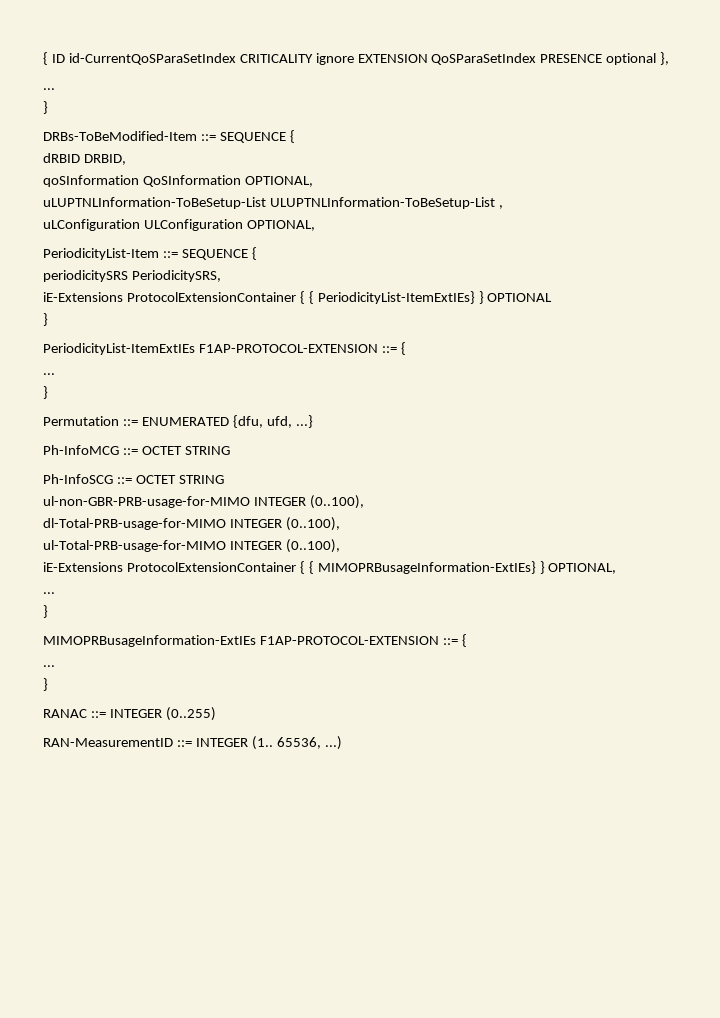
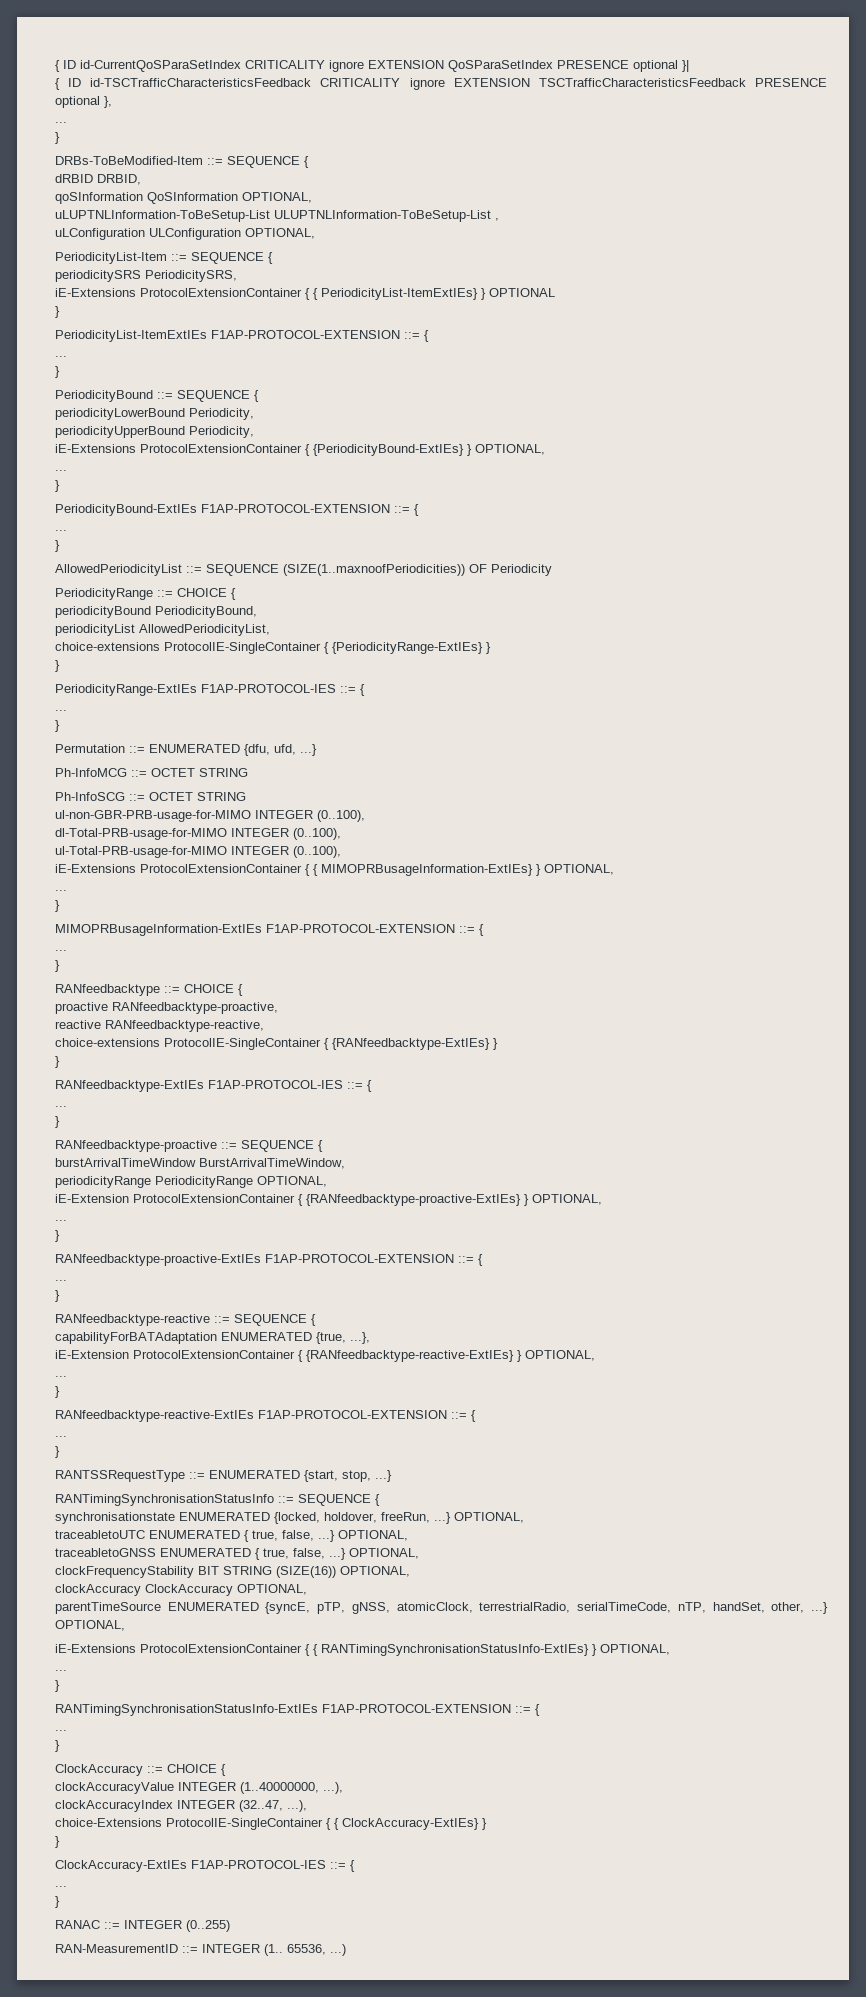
- { ID id-CurrentQoSParaSetIndex CRITICALITY ignore EXTENSION QoSParaSetIndex PRESENCE optional },
+ { ID id-CurrentQoSParaSetIndex CRITICALITY ignore EXTENSION QoSParaSetIndex PRESENCE optional }|
+ { ID id-TSCTrafficCharacteristicsFeedback CRITICALITY ignore EXTENSION TSCTrafficCharacteristicsFeedback PRESENCE optional },
+ PeriodicityBound ::= SEQUENCE {
+ periodicityLowerBound Periodicity,
+ periodicityUpperBound Periodicity,
+ iE-Extensions ProtocolExtensionContainer { {PeriodicityBound-ExtIEs} } OPTIONAL,
+ ...
+ }
+ PeriodicityBound-ExtIEs F1AP-PROTOCOL-EXTENSION ::= {
+ ...
+ }
+ AllowedPeriodicityList ::= SEQUENCE (SIZE(1..maxnoofPeriodicities)) OF Periodicity
+ PeriodicityRange ::= CHOICE {
+ periodicityBound PeriodicityBound,
+ periodicityList AllowedPeriodicityList,
+ choice-extensions ProtocolIE-SingleContainer { {PeriodicityRange-ExtIEs} }
+ }
+ PeriodicityRange-ExtIEs F1AP-PROTOCOL-IES ::= {
+ ...
+ }
+ RANfeedbacktype ::= CHOICE {
+ proactive RANfeedbacktype-proactive,
+ reactive RANfeedbacktype-reactive,
+ choice-extensions ProtocolIE-SingleContainer { {RANfeedbacktype-ExtIEs} }
+ }
+ RANfeedbacktype-ExtIEs F1AP-PROTOCOL-IES ::= {
+ ...
+ }
+ RANfeedbacktype-proactive ::= SEQUENCE {
+ burstArrivalTimeWindow BurstArrivalTimeWindow,
+ periodicityRange PeriodicityRange OPTIONAL,
+ iE-Extension ProtocolExtensionContainer { {RANfeedbacktype-proactive-ExtIEs} } OPTIONAL,
+ ...
+ }
+ RANfeedbacktype-proactive-ExtIEs F1AP-PROTOCOL-EXTENSION ::= {
+ ...
+ }
+ RANfeedbacktype-reactive ::= SEQUENCE {
+ capabilityForBATAdaptation ENUMERATED {true, ...},
+ iE-Extension ProtocolExtensionContainer { {RANfeedbacktype-reactive-ExtIEs} } OPTIONAL,
+ ...
+ }
+ RANfeedbacktype-reactive-ExtIEs F1AP-PROTOCOL-EXTENSION ::= {
+ ...
+ }
+ RANTSSRequestType ::= ENUMERATED {start, stop, ...}
+ RANTimingSynchronisationStatusInfo ::= SEQUENCE {
+ synchronisationstate ENUMERATED {locked, holdover, freeRun, ...} OPTIONAL,
+ traceabletoUTC ENUMERATED { true, false, ...} OPTIONAL,
+ traceabletoGNSS ENUMERATED { true, false, ...} OPTIONAL,
+ clockFrequencyStability BIT STRING (SIZE(16)) OPTIONAL,
+ clockAccuracy ClockAccuracy OPTIONAL,
+ parentTimeSource ENUMERATED {syncE, pTP, gNSS, atomicClock, terrestrialRadio, serialTimeCode, nTP, handSet, other, ...} OPTIONAL,
+ iE-Extensions ProtocolExtensionContainer { { RANTimingSynchronisationStatusInfo-ExtIEs} } OPTIONAL,
+ ...
+ }
+ RANTimingSynchronisationStatusInfo-ExtIEs F1AP-PROTOCOL-EXTENSION ::= {
+ ...
+ }
+ ClockAccuracy ::= CHOICE {
+ clockAccuracyValue INTEGER (1..40000000, ...),
+ clockAccuracyIndex INTEGER (32..47, ...),
+ choice-Extensions ProtocolIE-SingleContainer { { ClockAccuracy-ExtIEs} }
+ }
+ ClockAccuracy-ExtIEs F1AP-PROTOCOL-IES ::= {
+ ...
+ }

